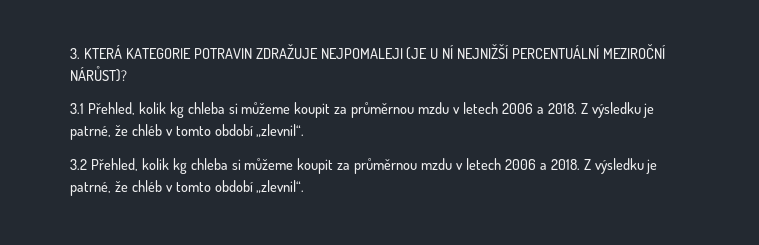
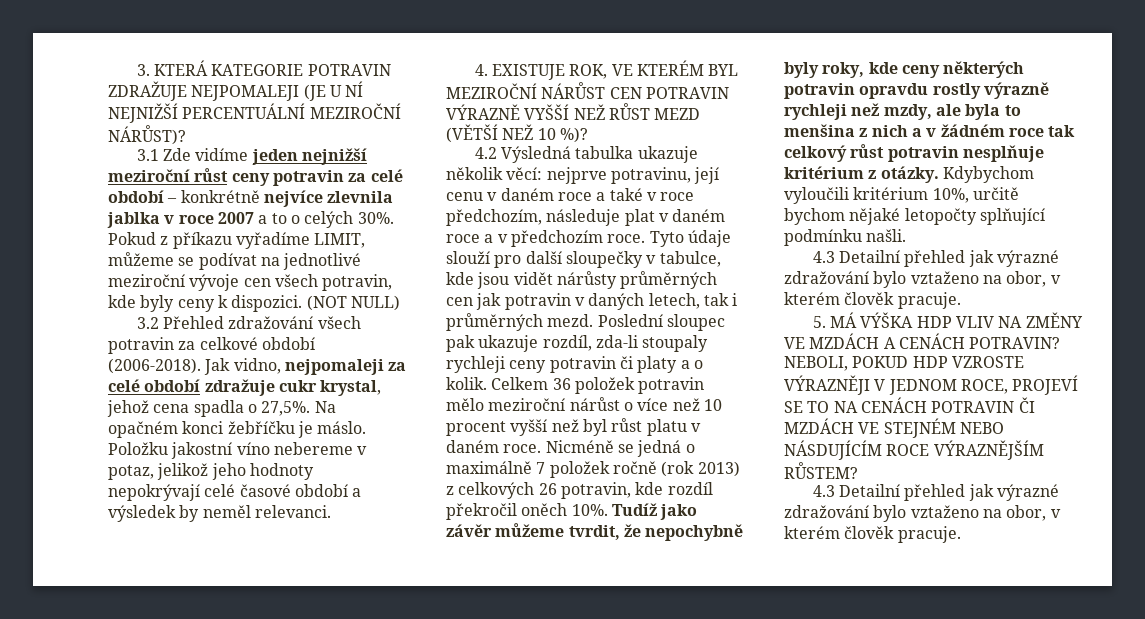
- 3.1 Přehled, kolik kg chleba si můžeme koupit za průměrnou mzdu v letech 2006 a 2018. Z výsledku je patrné, že chléb v tomto období „zlevnil“.
- 3.2 Přehled, kolik kg chleba si můžeme koupit za průměrnou mzdu v letech 2006 a 2018. Z výsledku je patrné, že chléb v tomto období „zlevnil“.
+ 3.1 Zde vidíme jeden nejnižší meziroční růst ceny potravin za celé období – konkrétně nejvíce zlevnila jablka v roce 2007 a to o celých 30%. Pokud z příkazu vyřadíme LIMIT, můžeme se podívat na jednotlivé meziroční vývoje cen všech potravin, kde byly ceny k dispozici. (NOT NULL)
+ 3.2 Přehled zdražování všech potravin za celkové období (2006-2018). Jak vidno, nejpomaleji za celé období zdražuje cukr krystal, jehož cena spadla o 27,5%. Na opačném konci žebříčku je máslo. Položku jakostní víno nebereme v potaz, jelikož jeho hodnoty nepokrývají celé časové období a výsledek by neměl relevanci.
+ 4. EXISTUJE ROK, VE KTERÉM BYL MEZIROČNÍ NÁRŮST CEN POTRAVIN VÝRAZNĚ VYŠŠÍ NEŽ RŮST MEZD (VĚTŠÍ NEŽ 10 %)?
+ 4.2 Výsledná tabulka ukazuje několik věcí: nejprve potravinu, její cenu v daném roce a také v roce předchozím, následuje plat v daném roce a v předchozím roce. Tyto údaje slouží pro další sloupečky v tabulce, kde jsou vidět nárůsty průměrných cen jak potravin v daných letech, tak i průměrných mezd. Poslední sloupec pak ukazuje rozdíl, zda-li stoupaly rychleji ceny potravin či platy a o kolik. Celkem 36 položek potravin mělo meziroční nárůst o více než 10 procent vyšší než byl růst platu v daném roce. Nicméně se jedná o maximálně 7 položek ročně (rok 2013) z celkových 26 potravin, kde rozdíl překročil oněch 10%. Tudíž jako závěr můžeme tvrdit, že nepochybně byly roky, kde ceny některých potravin opravdu rostly výrazně rychleji než mzdy, ale byla to menšina z nich a v žádném roce tak celkový růst potravin nesplňuje kritérium z otázky. Kdybychom vyloučili kritérium 10%, určitě bychom nějaké letopočty splňující podmínku našli.
+ 4.3 Detailní přehled jak výrazné zdražování bylo vztaženo na obor, v kterém člověk pracuje.
+ 5. MÁ VÝŠKA HDP VLIV NA ZMĚNY VE MZDÁCH A CENÁCH POTRAVIN? NEBOLI, POKUD HDP VZROSTE VÝRAZNĚJI V JEDNOM ROCE, PROJEVÍ SE TO NA CENÁCH POTRAVIN ČI MZDÁCH VE STEJNÉM NEBO NÁSDUJÍCÍM ROCE VÝRAZNĚJŠÍM RŮSTEM?
+ 4.3 Detailní přehled jak výrazné zdražování bylo vztaženo na obor, v kterém člověk pracuje.

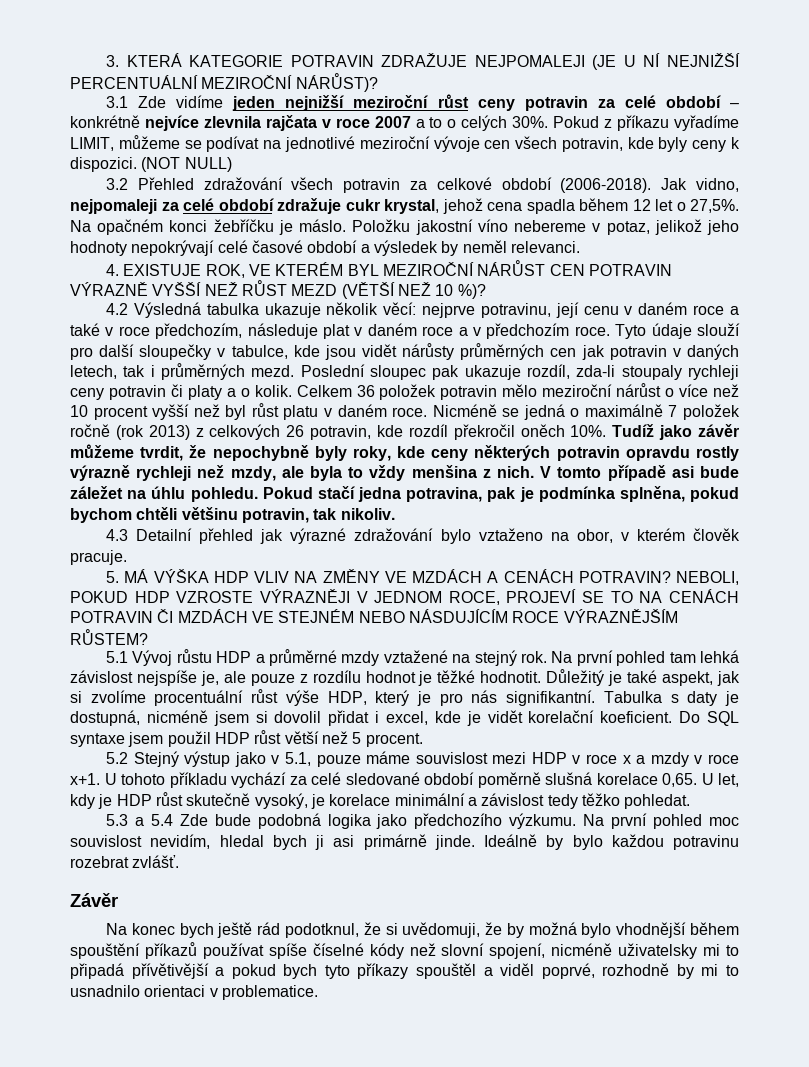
- 3.1 Zde vidíme jeden nejnižší meziroční růst ceny potravin za celé období – konkrétně nejvíce zlevnila jablka v roce 2007 a to o celých 30%.
+ 3.1 Zde vidíme jeden nejnižší meziroční růst ceny potravin za celé období – konkrétně nejvíce zlevnila rajčata v roce 2007 a to o celých 30%.
- Jak vidno, nejpomaleji za celé období zdražuje cukr krystal, jehož cena spadla o 27,5%.
+ Jak vidno, nejpomaleji za celé období zdražuje cukr krystal, jehož cena spadla během 12 let o 27,5%.
- Tudíž jako závěr můžeme tvrdit, že nepochybně byly roky, kde ceny některých potravin opravdu rostly výrazně rychleji než mzdy, ale byla to menšina z nich a v žádném roce tak celkový růst potravin nesplňuje kritérium z otázky. Kdybychom vyloučili kritérium 10%, určitě bychom nějaké letopočty splňující podmínku našli.
+ Tudíž jako závěr můžeme tvrdit, že nepochybně byly roky, kde ceny některých potravin opravdu rostly výrazně rychleji než mzdy, ale byla to vždy menšina z nich. V tomto případě asi bude záležet na úhlu pohledu. Pokud stačí jedna potravina, pak je podmínka splněna, pokud bychom chtěli většinu potravin, tak nikoliv.
  NEBOLI, POKUD HDP VZROSTE VÝRAZNĚJI V JEDNOM ROCE, PROJEVÍ SE TO NA CENÁCH POTRAVIN ČI MZDÁCH VE STEJNÉM NEBO NÁSDUJÍCÍM ROCE VÝRAZNĚJŠÍM RŮSTEM?
- 4.3 Detailní přehled jak výrazné zdražování bylo vztaženo na obor, v kterém člověk pracuje.
+ 5.1 Vývoj růstu HDP a průměrné mzdy vztažené na stejný rok. Na první pohled tam lehká závislost nejspíše je, ale pouze z rozdílu hodnot je těžké hodnotit. Důležitý je také aspekt, jak si zvolíme procentuální růst výše HDP, který je pro nás signifikantní. Tabulka s daty je dostupná, nicméně jsem si dovolil přidat i excel, kde je vidět korelační koeficient. Do SQL syntaxe jsem použil HDP růst větší než 5 procent.
+ 5.2 Stejný výstup jako v 5.1, pouze máme souvislost mezi HDP v roce x a mzdy v roce x+1. U tohoto příkladu vychází za celé sledované období poměrně slušná korelace 0,65. U let, kdy je HDP růst skutečně vysoký, je korelace minimální a závislost tedy těžko pohledat.
+ 5.3 a 5.4 Zde bude podobná logika jako předchozího výzkumu. Na první pohled moc souvislost nevidím, hledal bych ji asi primárně jinde. Ideálně by bylo každou potravinu rozebrat zvlášť.
+ Závěr
+ Na konec bych ještě rád podotknul, že si uvědomuji, že by možná bylo vhodnější během spouštění příkazů používat spíše číselné kódy než slovní spojení, nicméně uživatelsky mi to připadá přívětivější a pokud bych tyto příkazy spouštěl a viděl poprvé, rozhodně by mi to usnadnilo orientaci v problematice.

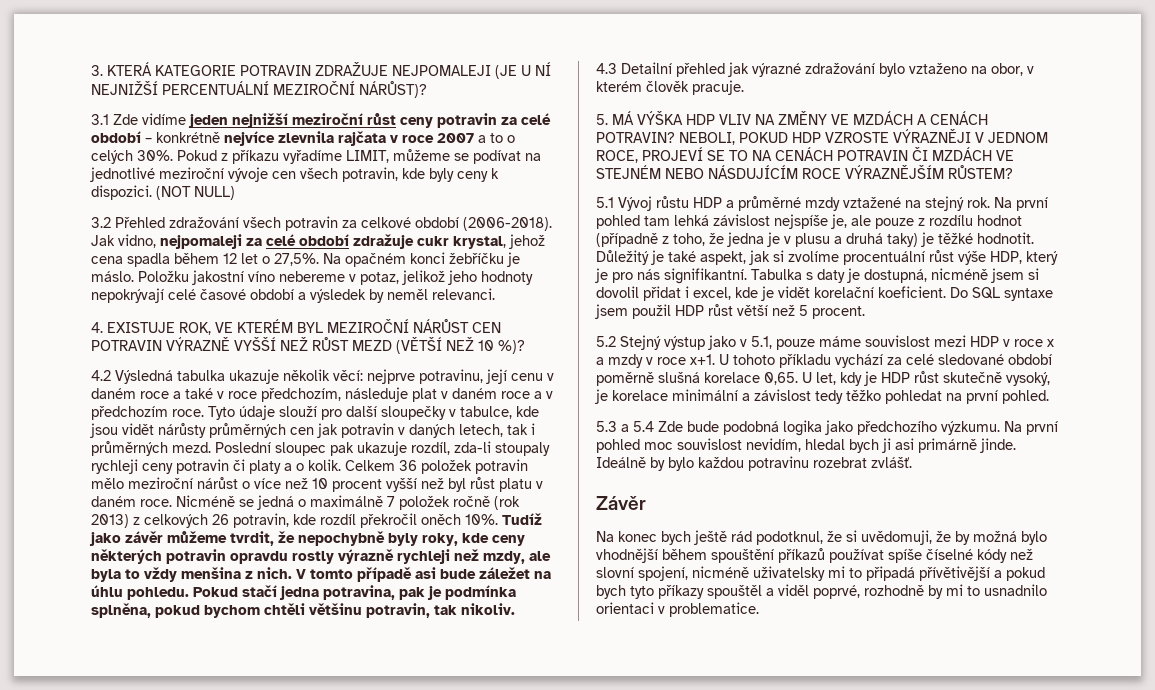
- Na první pohled tam lehká závislost nejspíše je, ale pouze z rozdílu hodnot je těžké hodnotit.
+ Na první pohled tam lehká závislost nejspíše je, ale pouze z rozdílu hodnot (případně z toho, že jedna je v plusu a druhá taky) je těžké hodnotit.
- U let, kdy je HDP růst skutečně vysoký, je korelace minimální a závislost tedy těžko pohledat.
+ U let, kdy je HDP růst skutečně vysoký, je korelace minimální a závislost tedy těžko pohledat na první pohled.

